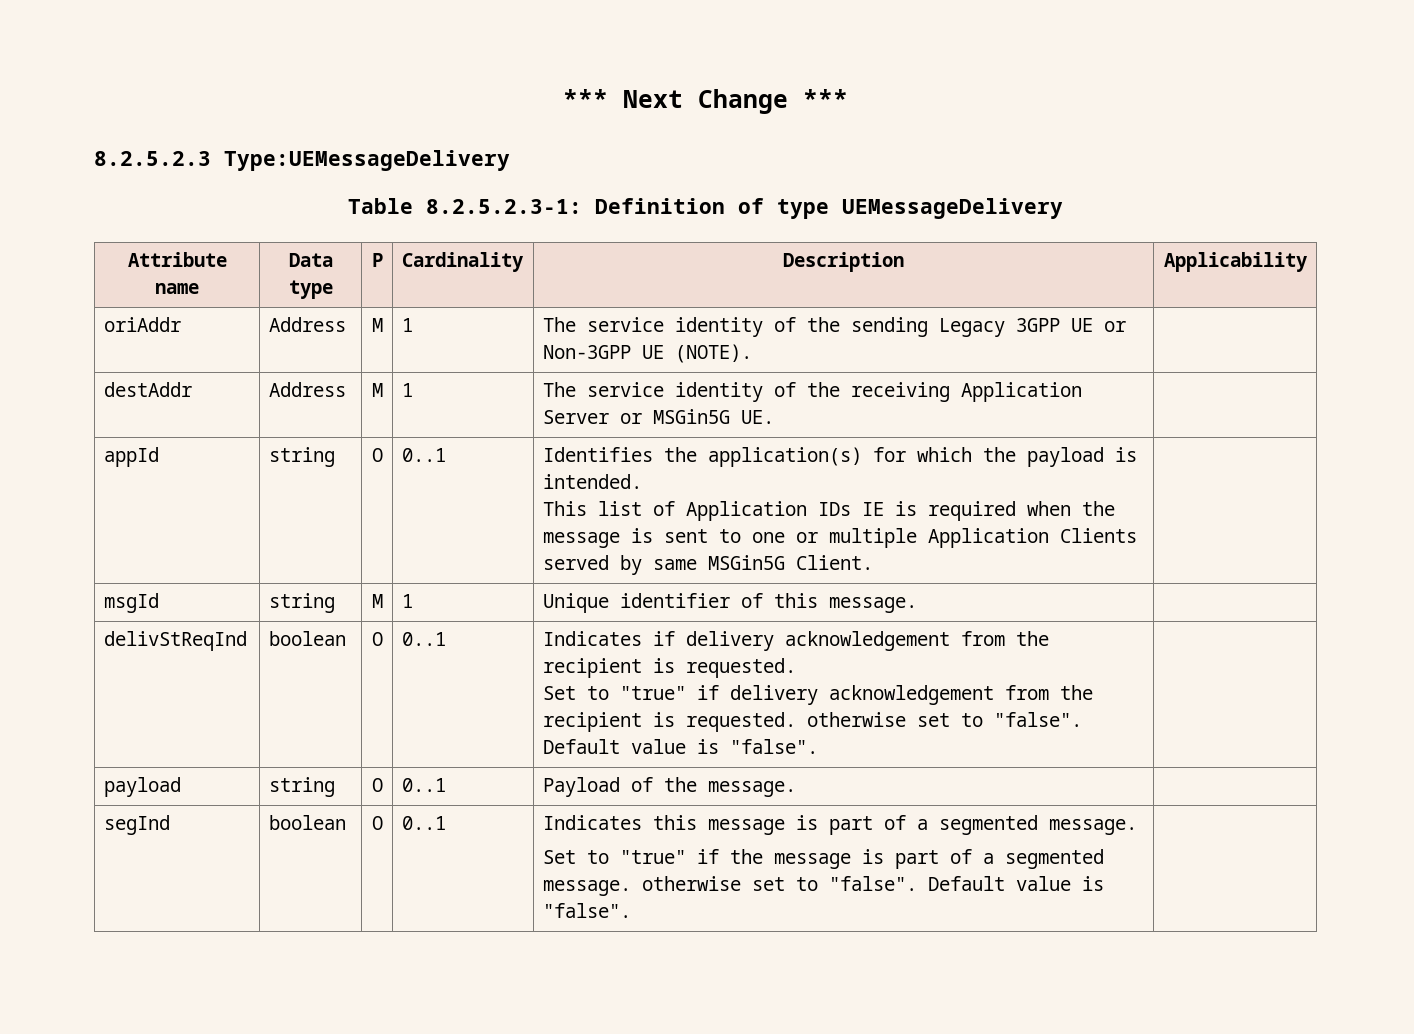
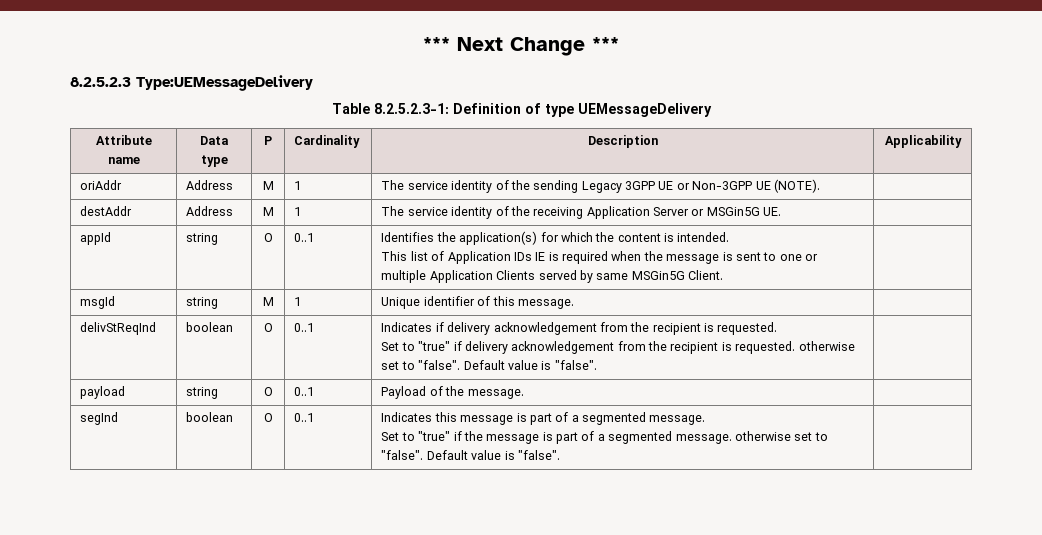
- appId | string | O | 0..1 | Identifies the application(s) for which the payload is intended.
+ appId | string | O | 0..1 | Identifies the application(s) for which the content is intended.

